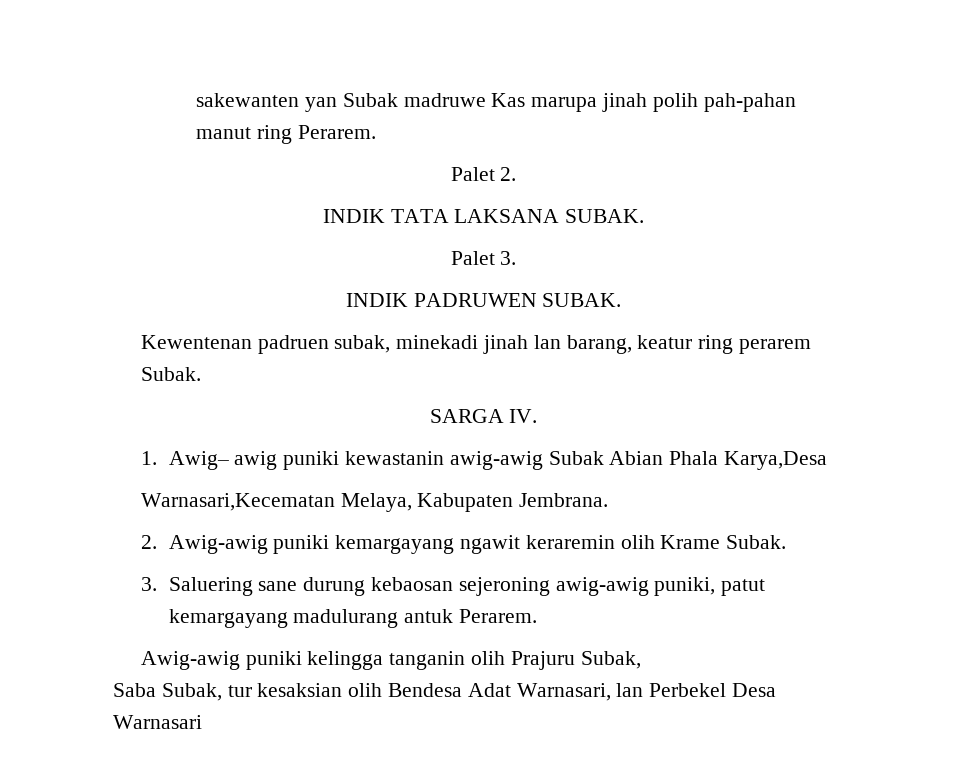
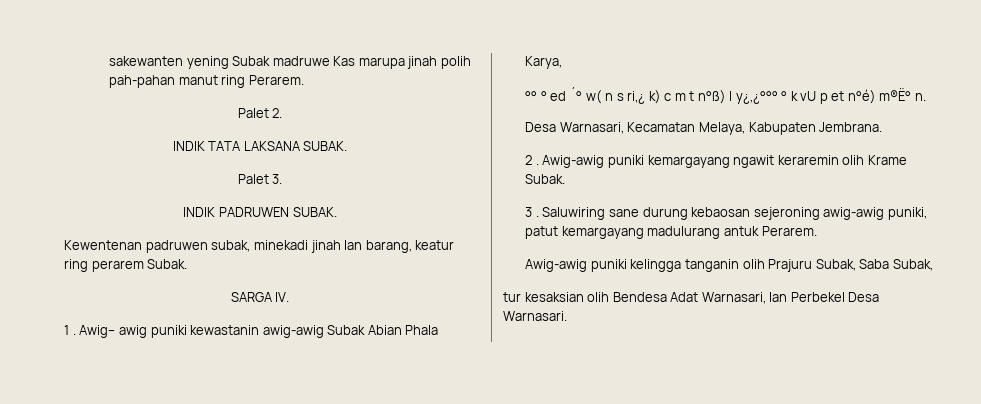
- sakewanten yan Subak madruwe Kas marupa jinah polih pah-pahan manut ring Perarem.
+ sakewanten yening Subak madruwe Kas marupa jinah polih pah-pahan manut ring Perarem.
- Kewentenan padruen subak, minekadi jinah lan barang, keatur ring perarem Subak.
+ Kewentenan padruwen subak, minekadi jinah lan barang, keatur ring perarem Subak.
- 1. Awig– awig puniki kewastanin awig-awig Subak Abian Phala Karya,Desa
- Warnasari,Kecematan Melaya, Kabupaten Jembrana.
+ 1 . Awig– awig puniki kewastanin awig-awig Subak Abian Phala Karya,
+ °° ° ed ´° w( n s ri,¿ k) c m t n°ß) l y¿,¿°°° ° k vU p et n°é) m®Ë° n.
+ Desa Warnasari, Kecamatan Melaya, Kabupaten Jembrana.
- 2. Awig-awig puniki kemargayang ngawit keraremin olih Krame Subak.
+ 2 . Awig-awig puniki kemargayang ngawit keraremin olih Krame Subak.
- 3. Saluering sane durung kebaosan sejeroning awig-awig puniki, patut kemargayang madulurang antuk Perarem.
+ 3 . Saluwiring sane durung kebaosan sejeroning awig-awig puniki, patut kemargayang madulurang antuk Perarem.
- Awig-awig puniki kelingga tanganin olih Prajuru Subak,
- Saba Subak, tur kesaksian olih Bendesa Adat Warnasari, lan Perbekel Desa Warnasari
+ Awig-awig puniki kelingga tanganin olih Prajuru Subak, Saba Subak,
+ tur kesaksian olih Bendesa Adat Warnasari, lan Perbekel Desa Warnasari.

